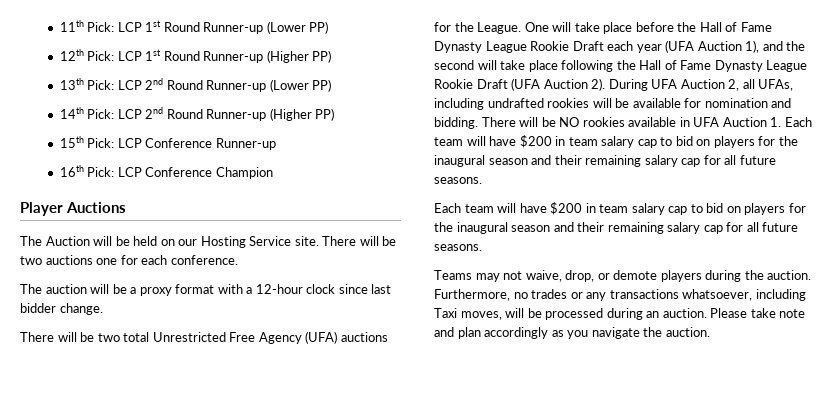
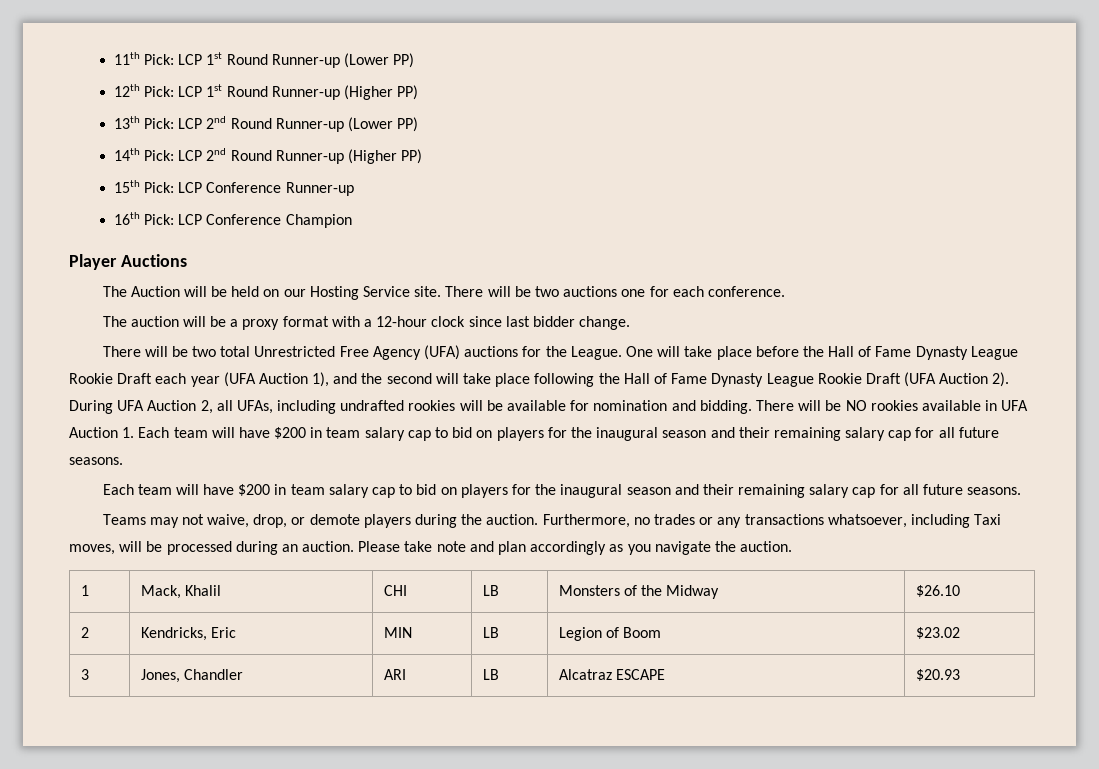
+ 1 | Mack, Khalil | CHI | LB | Monsters of the Midway | $26.10
+ 2 | Kendricks, Eric | MIN | LB | Legion of Boom | $23.02
+ 3 | Jones, Chandler | ARI | LB | Alcatraz ESCAPE | $20.93

